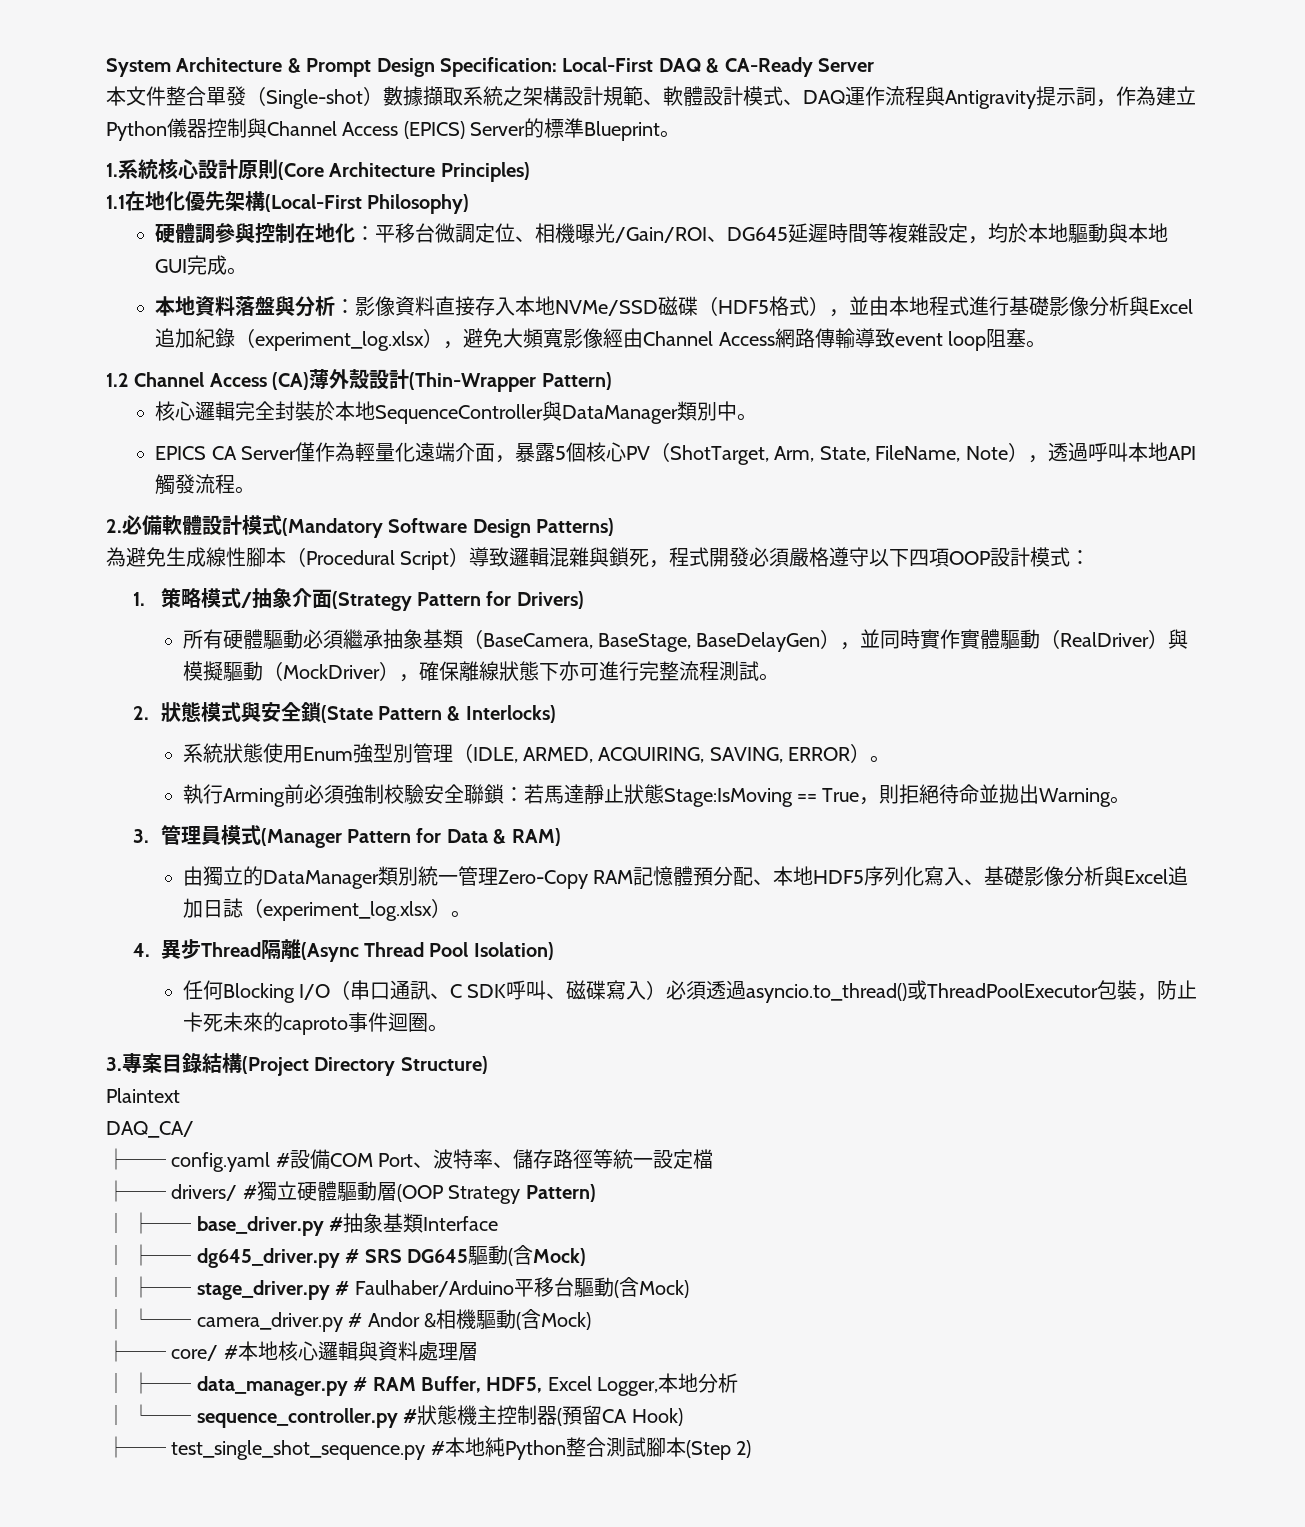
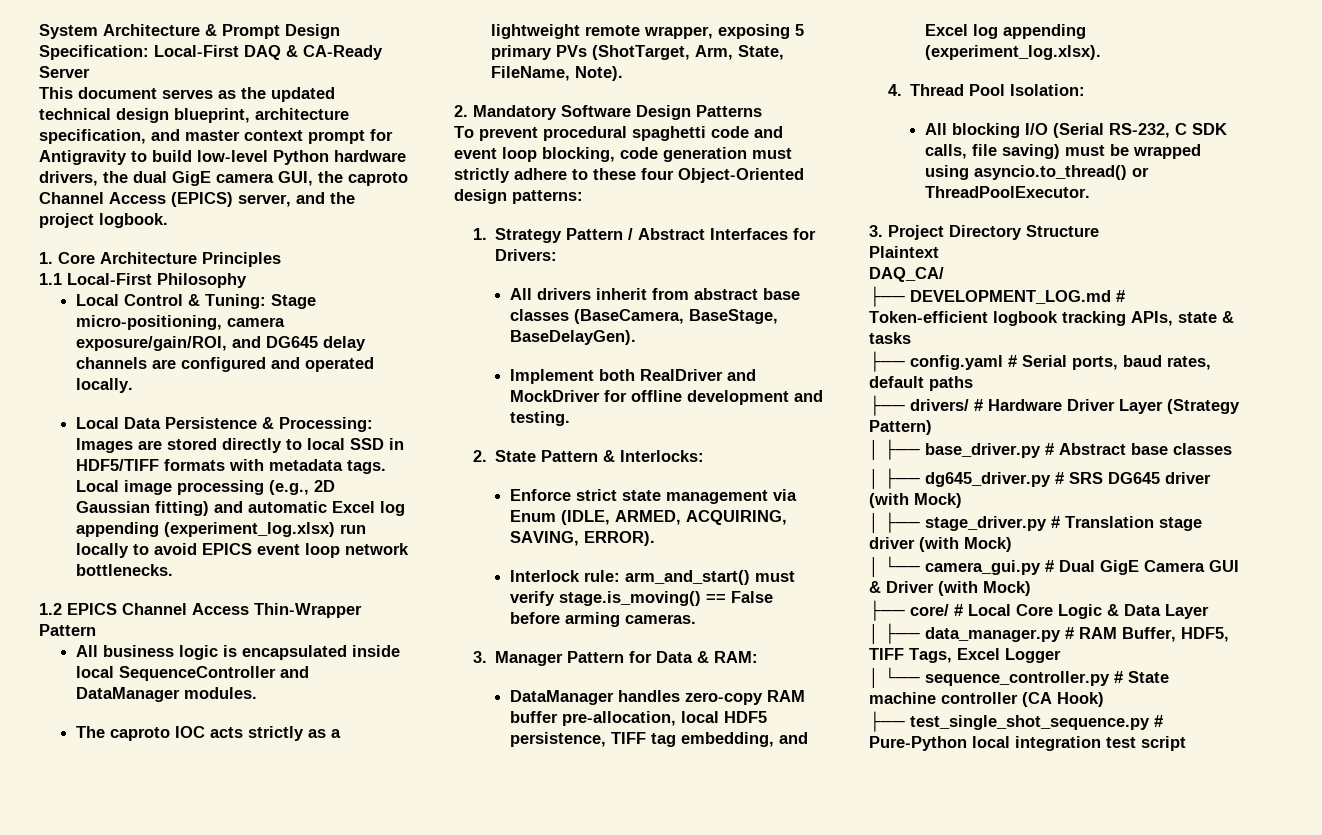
- 本文件整合單發（Single-shot）數據擷取系統之架構設計規範、軟體設計模式、DAQ運作流程與Antigravity提示詞，作為建立Python儀器控制與Channel Access (EPICS) Server的標準Blueprint。
- 1.系統核心設計原則(Core Architecture Principles)
- 1.1在地化優先架構(Local-First Philosophy)
- 硬體調參與控制在地化：平移台微調定位、相機曝光/Gain/ROI、DG645延遲時間等複雜設定，均於本地驅動與本地GUI完成。
- 本地資料落盤與分析：影像資料直接存入本地NVMe/SSD磁碟（HDF5格式），並由本地程式進行基礎影像分析與Excel追加紀錄（experiment_log.xlsx），避免大頻寬影像經由Channel Access網路傳輸導致event loop阻塞。
- 1.2 Channel Access (CA)薄外殼設計(Thin-Wrapper Pattern)
- 核心邏輯完全封裝於本地SequenceController與DataManager類別中。
- EPICS CA Server僅作為輕量化遠端介面，暴露5個核心PV（ShotTarget, Arm, State, FileName, Note），透過呼叫本地API觸發流程。
- 2.必備軟體設計模式(Mandatory Software Design Patterns)
- 為避免生成線性腳本（Procedural Script）導致邏輯混雜與鎖死，程式開發必須嚴格遵守以下四項OOP設計模式：
- 1.策略模式/抽象介面(Strategy Pattern for Drivers)
- 所有硬體驅動必須繼承抽象基類（BaseCamera, BaseStage, BaseDelayGen），並同時實作實體驅動（RealDriver）與模擬驅動（MockDriver），確保離線狀態下亦可進行完整流程測試。
- 2.狀態模式與安全鎖(State Pattern & Interlocks)
- 系統狀態使用Enum強型別管理（IDLE, ARMED, ACQUIRING, SAVING, ERROR）。
- 執行Arming前必須強制校驗安全聯鎖：若馬達靜止狀態Stage:IsMoving == True，則拒絕待命並拋出Warning。
- 3.管理員模式(Manager Pattern for Data & RAM)
- 由獨立的DataManager類別統一管理Zero-Copy RAM記憶體預分配、本地HDF5序列化寫入、基礎影像分析與Excel追加日誌（experiment_log.xlsx）。
- 4.異步Thread隔離(Async Thread Pool Isolation)
- 任何Blocking I/O（串口通訊、C SDK呼叫、磁碟寫入）必須透過asyncio.to_thread()或ThreadPoolExecutor包裝，防止卡死未來的caproto事件迴圈。
- 3.專案目錄結構(Project Directory Structure)
+ This document serves as the updated technical design blueprint, architecture specification, and master context prompt for Antigravity to build low-level Python hardware drivers, the dual GigE camera GUI, the caproto Channel Access (EPICS) server, and the project logbook.
+ 1. Core Architecture Principles
+ 1.1 Local-First Philosophy
+ Local Control & Tuning: Stage micro-positioning, camera exposure/gain/ROI, and DG645 delay channels are configured and operated locally.
+ Local Data Persistence & Processing: Images are stored directly to local SSD in HDF5/TIFF formats with metadata tags. Local image processing (e.g., 2D Gaussian fitting) and automatic Excel log appending (experiment_log.xlsx) run locally to avoid EPICS event loop network bottlenecks.
+ 1.2 EPICS Channel Access Thin-Wrapper Pattern
+ All business logic is encapsulated inside local SequenceController and DataManager modules.
+ The caproto IOC acts strictly as a lightweight remote wrapper, exposing 5 primary PVs (ShotTarget, Arm, State, FileName, Note).
+ 2. Mandatory Software Design Patterns
+ To prevent procedural spaghetti code and event loop blocking, code generation must strictly adhere to these four Object-Oriented design patterns:
+ 1. Strategy Pattern / Abstract Interfaces for Drivers:
+ All drivers inherit from abstract base classes (BaseCamera, BaseStage, BaseDelayGen).
+ Implement both RealDriver and MockDriver for offline development and testing.
+ 2. State Pattern & Interlocks:
+ Enforce strict state management via Enum (IDLE, ARMED, ACQUIRING, SAVING, ERROR).
+ Interlock rule: arm_and_start() must verify stage.is_moving() == False before arming cameras.
+ 3. Manager Pattern for Data & RAM:
+ DataManager handles zero-copy RAM buffer pre-allocation, local HDF5 persistence, TIFF tag embedding, and Excel log appending (experiment_log.xlsx).
+ 4. Thread Pool Isolation:
+ All blocking I/O (Serial RS-232, C SDK calls, file saving) must be wrapped using asyncio.to_thread() or ThreadPoolExecutor.
+ 3. Project Directory Structure
  Plaintext
  DAQ_CA/
- ├── config.yaml #設備COM Port、波特率、儲存路徑等統一設定檔
- ├── drivers/ #獨立硬體驅動層(OOP Strategy Pattern)
+ ├── DEVELOPMENT_LOG.md # Token-efficient logbook tracking APIs, state & tasks
+ ├── config.yaml # Serial ports, baud rates, default paths
+ ├── drivers/ # Hardware Driver Layer (Strategy Pattern)
- │ ├── base_driver.py #抽象基類Interface
+ │ ├── base_driver.py # Abstract base classes
- │ ├── dg645_driver.py # SRS DG645驅動(含Mock)
+ │ ├── dg645_driver.py # SRS DG645 driver (with Mock)
- │ ├── stage_driver.py # Faulhaber/Arduino平移台驅動(含Mock)
- │ └── camera_driver.py # Andor &相機驅動(含Mock)
- ├── core/ #本地核心邏輯與資料處理層
+ │ ├── stage_driver.py # Translation stage driver (with Mock)
+ │ └── camera_gui.py # Dual GigE Camera GUI & Driver (with Mock)
+ ├── core/ # Local Core Logic & Data Layer
- │ ├── data_manager.py # RAM Buffer, HDF5, Excel Logger,本地分析
+ │ ├── data_manager.py # RAM Buffer, HDF5, TIFF Tags, Excel Logger
- │ └── sequence_controller.py #狀態機主控制器(預留CA Hook)
- ├── test_single_shot_sequence.py #本地純Python整合測試腳本(Step 2)
+ │ └── sequence_controller.py # State machine controller (CA Hook)
+ ├── test_single_shot_sequence.py # Pure-Python local integration test script

